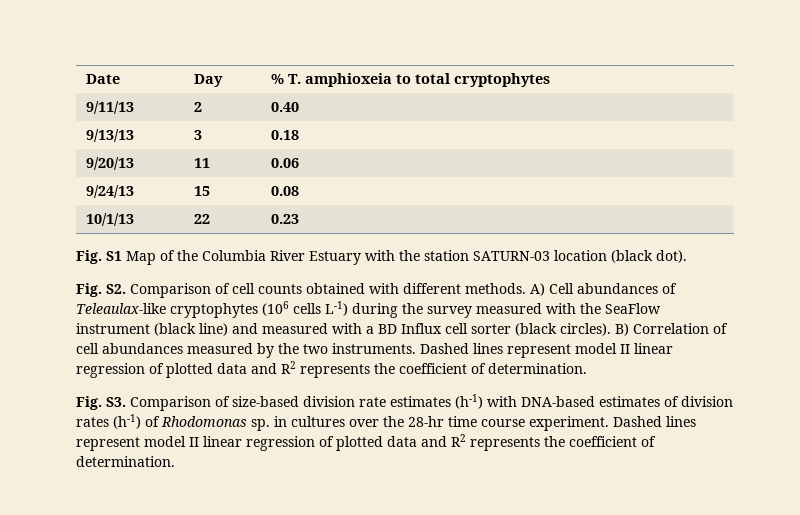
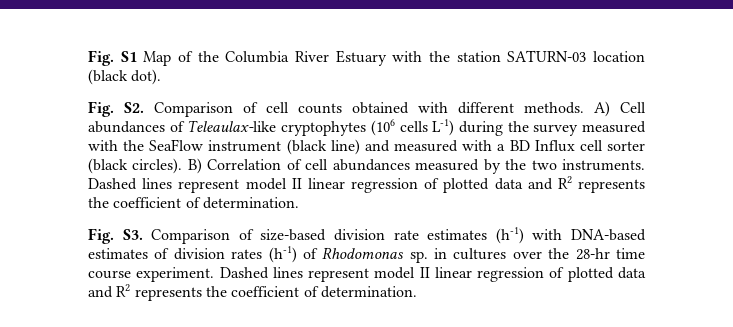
- Date | Day | % T. amphioxeia to total cryptophytes
- 9/11/13 | 2 | 0.40
- 9/13/13 | 3 | 0.18
- 9/20/13 | 11 | 0.06
- 9/24/13 | 15 | 0.08
- 10/1/13 | 22 | 0.23

